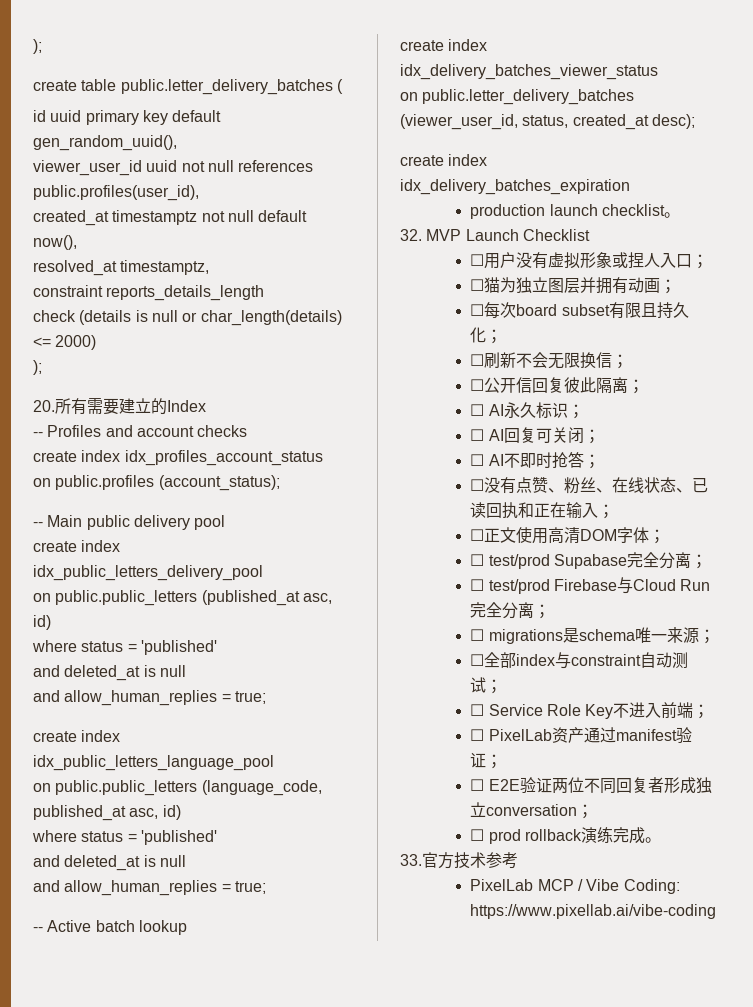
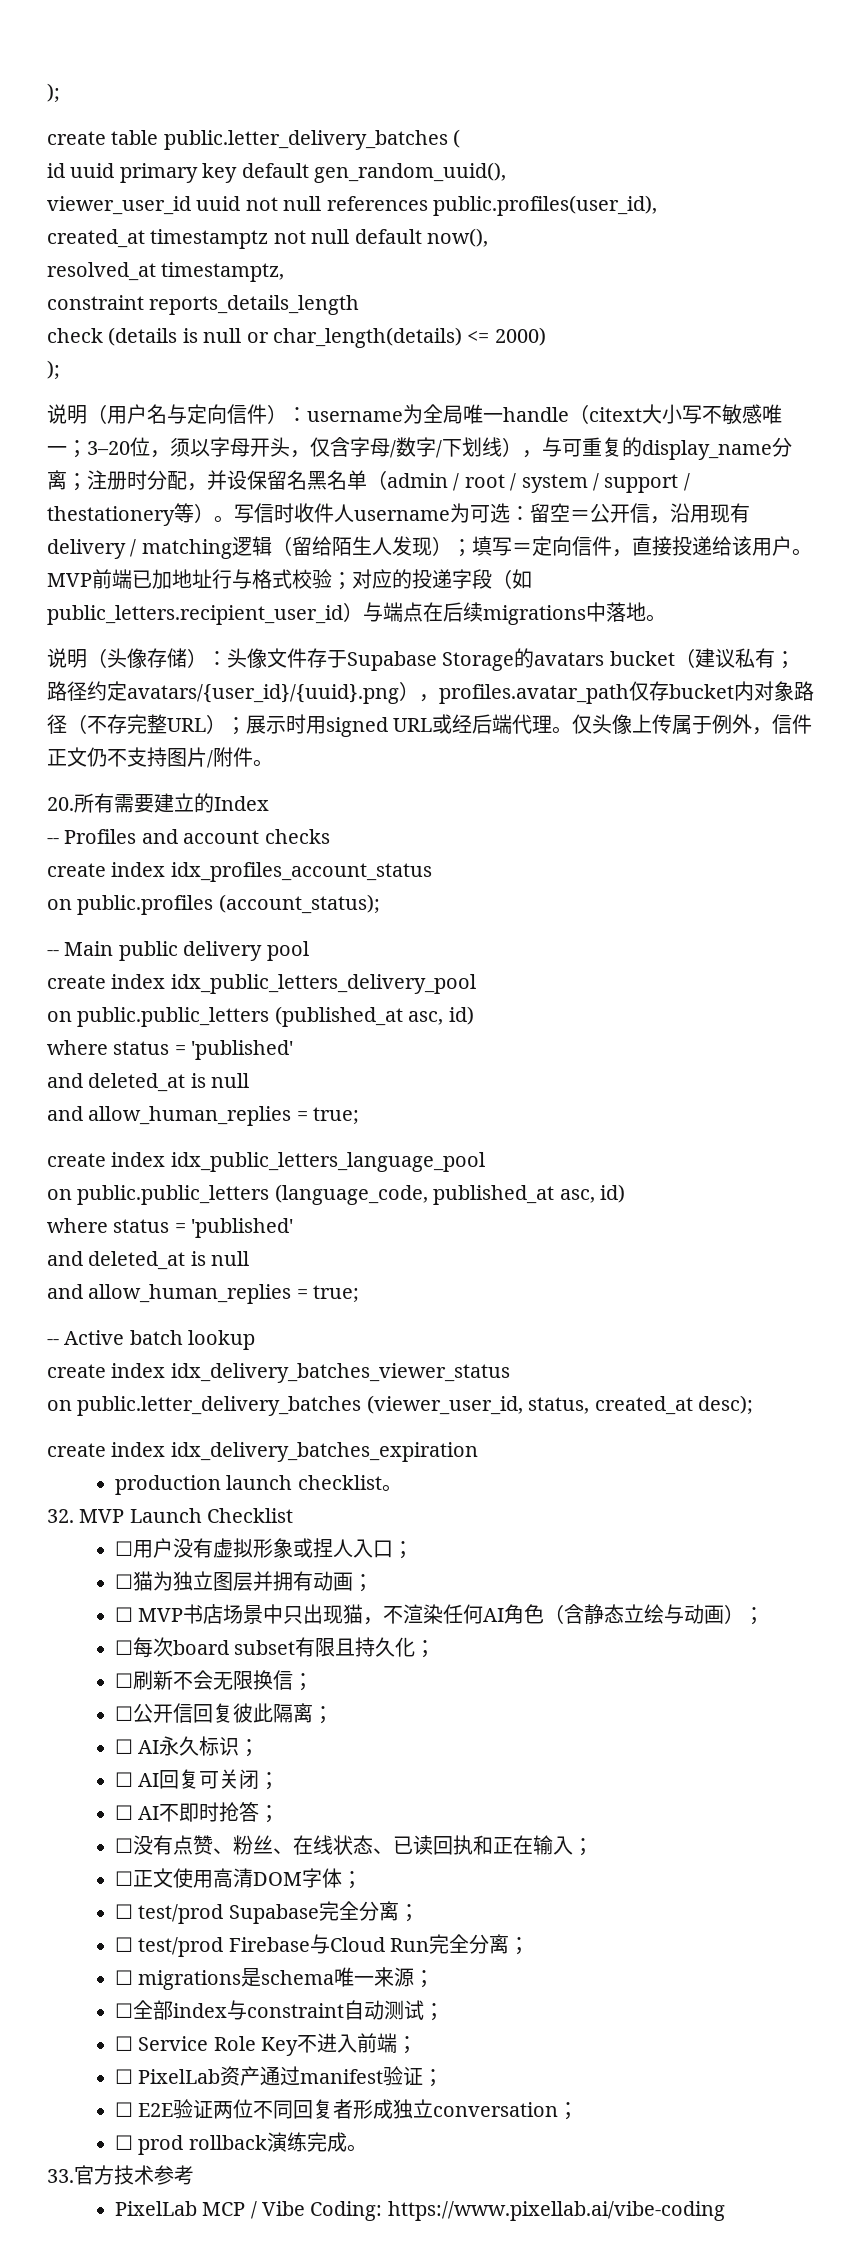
+ 说明（用户名与定向信件）：username为全局唯一handle（citext大小写不敏感唯一；3–20位，须以字母开头，仅含字母/数字/下划线），与可重复的display_name分离；注册时分配，并设保留名黑名单（admin / root / system / support / thestationery等）。写信时收件人username为可选：留空＝公开信，沿用现有delivery / matching逻辑（留给陌生人发现）；填写＝定向信件，直接投递给该用户。MVP前端已加地址行与格式校验；对应的投递字段（如public_letters.recipient_user_id）与端点在后续migrations中落地。
+ 说明（头像存储）：头像文件存于Supabase Storage的avatars bucket（建议私有；路径约定avatars/{user_id}/{uuid}.png），profiles.avatar_path仅存bucket内对象路径（不存完整URL）；展示时用signed URL或经后端代理。仅头像上传属于例外，信件正文仍不支持图片/附件。
+ ☐ MVP书店场景中只出现猫，不渲染任何AI角色（含静态立绘与动画）；

